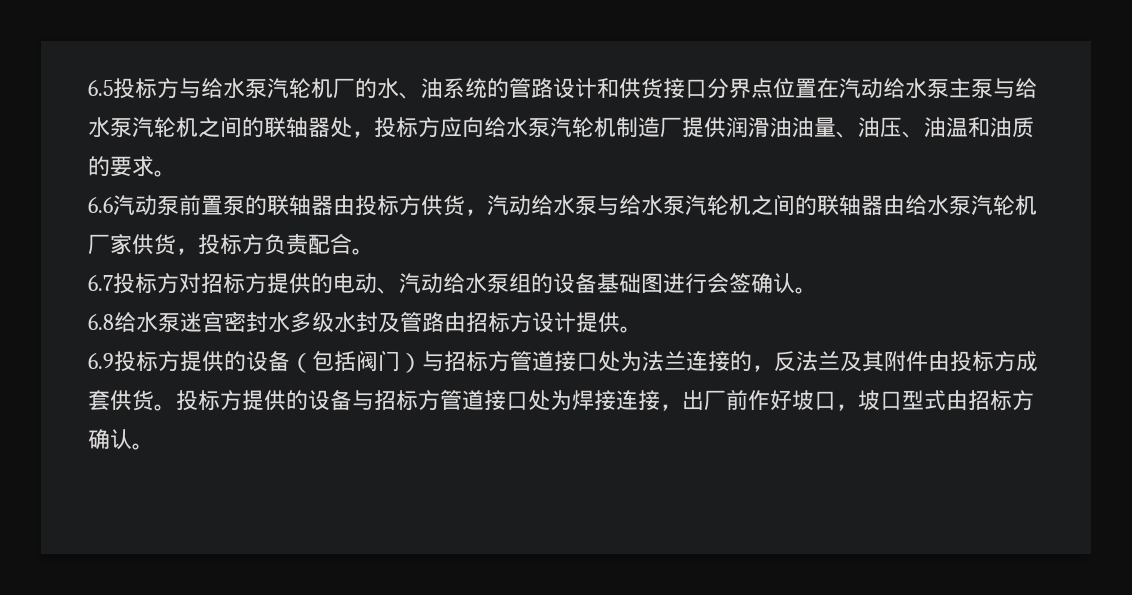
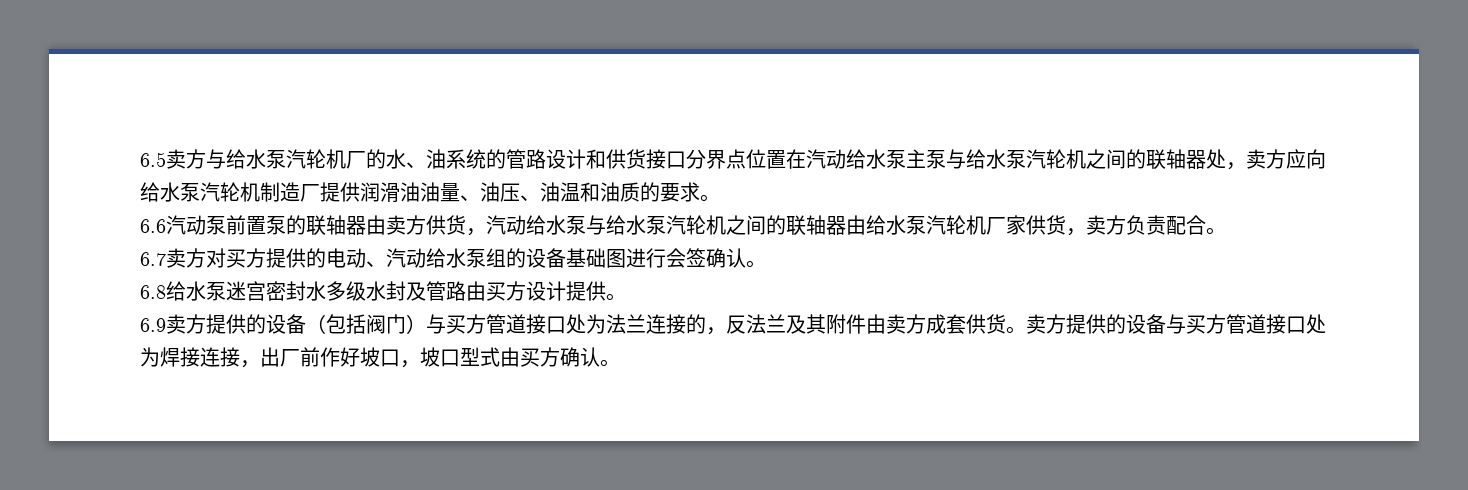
- 6.5投标方与给水泵汽轮机厂的水、油系统的管路设计和供货接口分界点位置在汽动给水泵主泵与给水泵汽轮机之间的联轴器处，投标方应向给水泵汽轮机制造厂提供润滑油油量、油压、油温和油质的要求。
+ 6.5卖方与给水泵汽轮机厂的水、油系统的管路设计和供货接口分界点位置在汽动给水泵主泵与给水泵汽轮机之间的联轴器处，卖方应向给水泵汽轮机制造厂提供润滑油油量、油压、油温和油质的要求。
- 6.6汽动泵前置泵的联轴器由投标方供货，汽动给水泵与给水泵汽轮机之间的联轴器由给水泵汽轮机厂家供货，投标方负责配合。
+ 6.6汽动泵前置泵的联轴器由卖方供货，汽动给水泵与给水泵汽轮机之间的联轴器由给水泵汽轮机厂家供货，卖方负责配合。
- 6.7投标方对招标方提供的电动、汽动给水泵组的设备基础图进行会签确认。
+ 6.7卖方对买方提供的电动、汽动给水泵组的设备基础图进行会签确认。
- 6.8给水泵迷宫密封水多级水封及管路由招标方设计提供。
+ 6.8给水泵迷宫密封水多级水封及管路由买方设计提供。
- 6.9投标方提供的设备（包括阀门）与招标方管道接口处为法兰连接的，反法兰及其附件由投标方成套供货。
+ 6.9卖方提供的设备（包括阀门）与买方管道接口处为法兰连接的，反法兰及其附件由卖方成套供货。
- 投标方提供的设备与招标方管道接口处为焊接连接，出厂前作好坡口，坡口型式由招标方确认。
+ 卖方提供的设备与买方管道接口处为焊接连接，出厂前作好坡口，坡口型式由买方确认。

